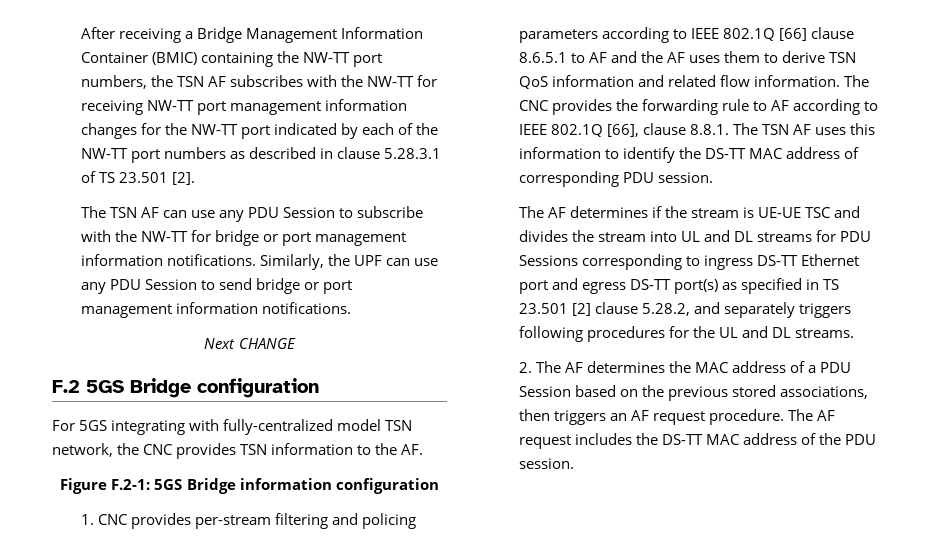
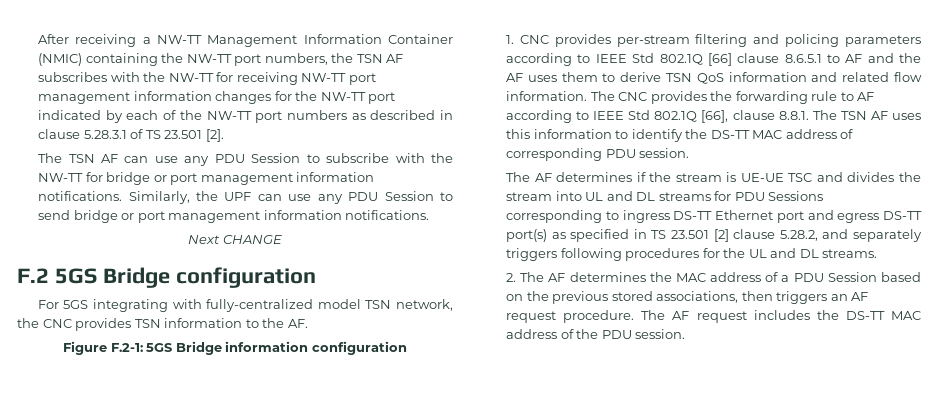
- After receiving a Bridge Management Information Container (BMIC) containing the NW-TT port numbers, the TSN AF subscribes with the NW-TT for receiving NW-TT port management information changes for the NW-TT port indicated by each of the NW-TT port numbers as described in clause 5.28.3.1 of TS 23.501 [2].
+ After receiving a NW-TT Management Information Container (NMIC) containing the NW-TT port numbers, the TSN AF subscribes with the NW-TT for receiving NW-TT port management information changes for the NW-TT port indicated by each of the NW-TT port numbers as described in clause 5.28.3.1 of TS 23.501 [2].
- 1. CNC provides per-stream filtering and policing parameters according to IEEE 802.1Q [66] clause 8.6.5.1 to AF and the AF uses them to derive TSN QoS information and related flow information.
+ 1. CNC provides per-stream filtering and policing parameters according to IEEE Std 802.1Q [66] clause 8.6.5.1 to AF and the AF uses them to derive TSN QoS information and related flow information.
- The CNC provides the forwarding rule to AF according to IEEE 802.1Q [66], clause 8.8.1. The TSN AF uses this information to identify the DS-TT MAC address of corresponding PDU session.
+ The CNC provides the forwarding rule to AF according to IEEE Std 802.1Q [66], clause 8.8.1. The TSN AF uses this information to identify the DS-TT MAC address of corresponding PDU session.

